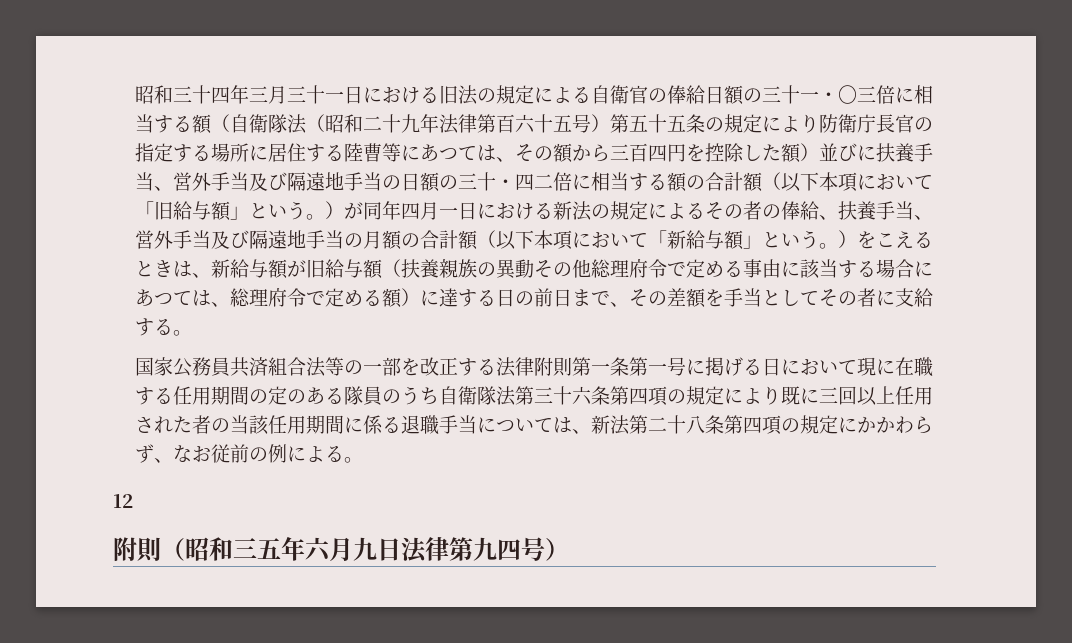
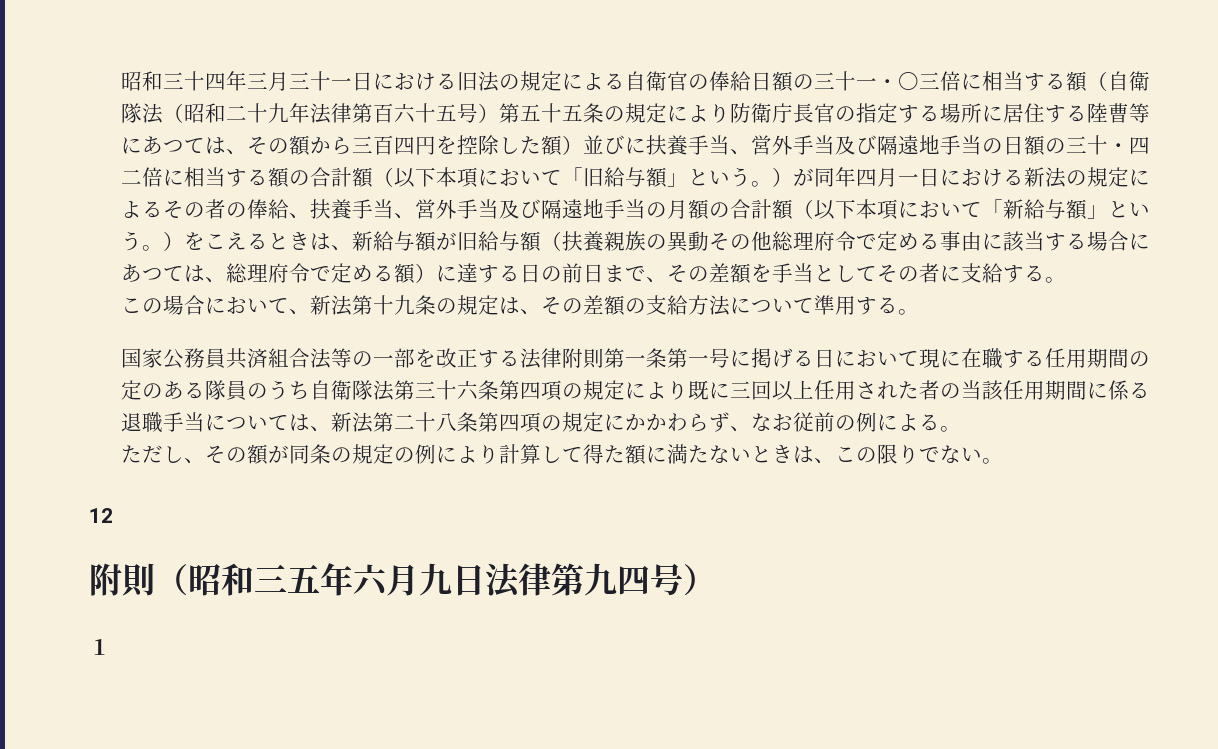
+ この場合において、新法第十九条の規定は、その差額の支給方法について準用する。
+ ただし、その額が同条の規定の例により計算して得た額に満たないときは、この限りでない。
+ １

